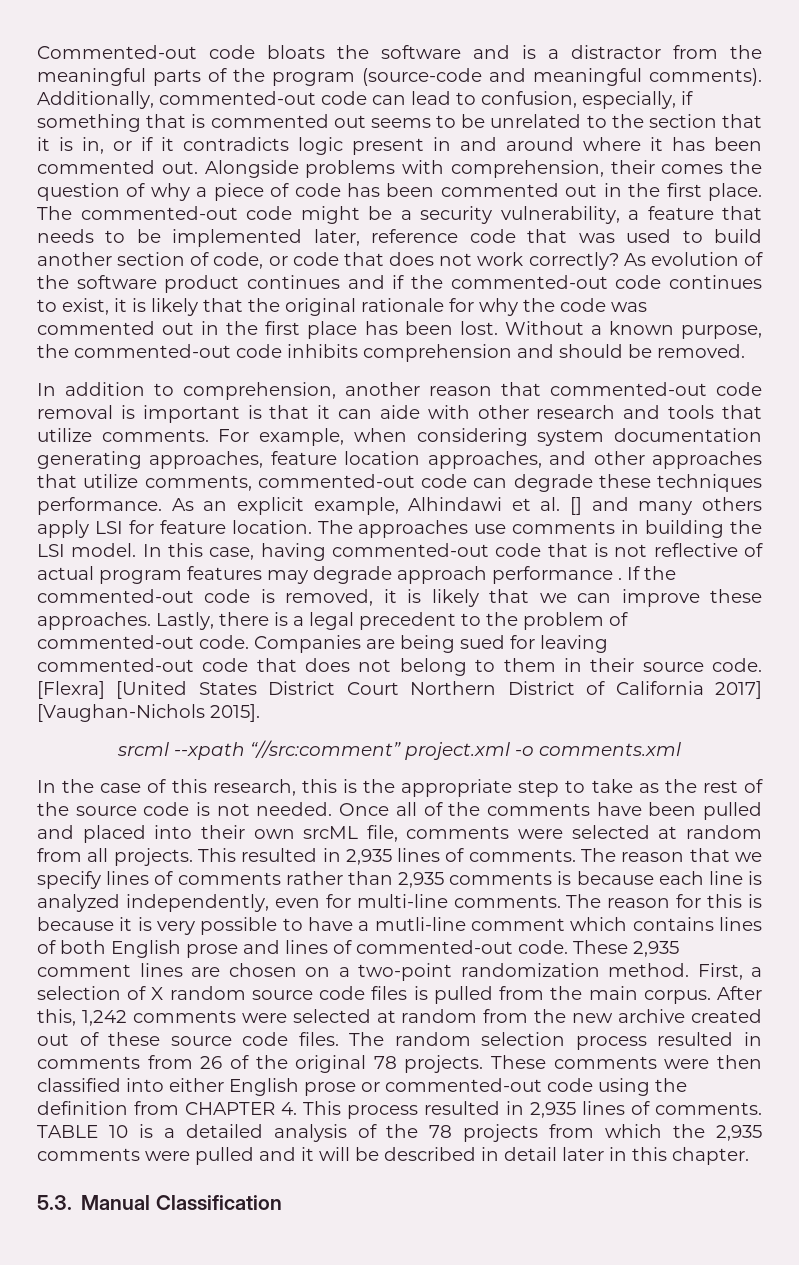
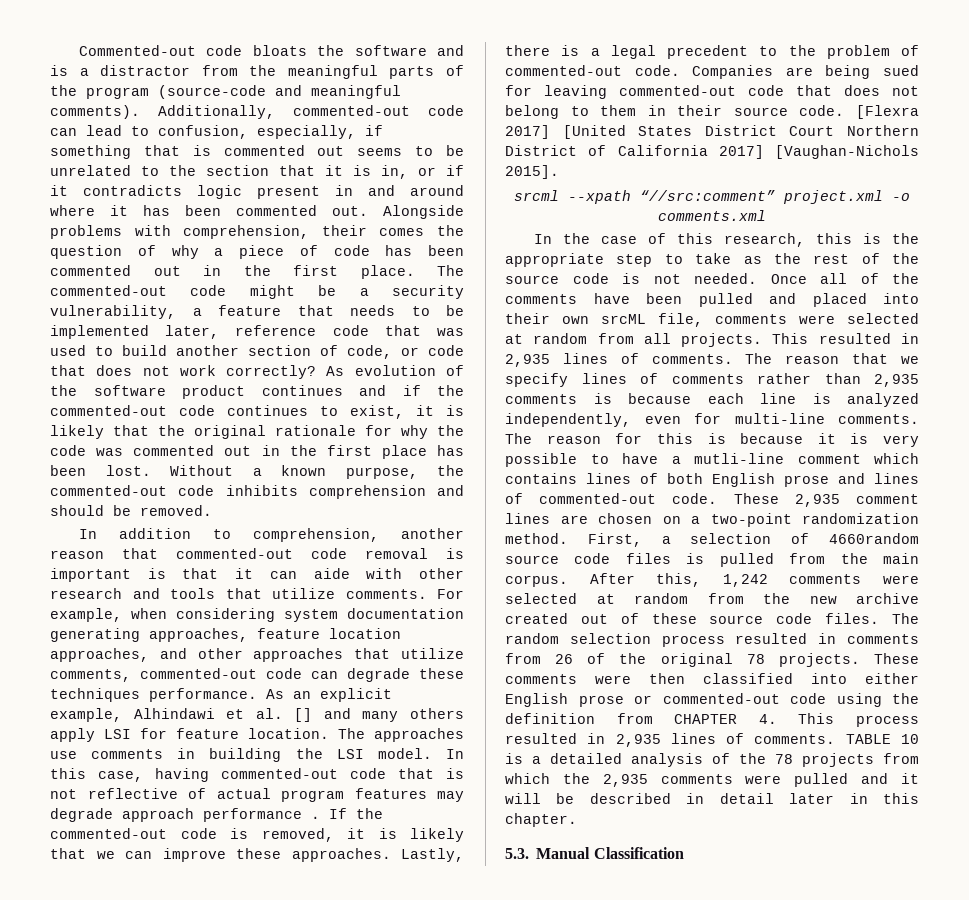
- [Flexra] [United States District Court Northern District of California 2017] [Vaughan-Nichols 2015].
+ [Flexra 2017] [United States District Court Northern District of California 2017] [Vaughan-Nichols 2015].
- First, a selection of X random source code files is pulled from the main corpus.
+ First, a selection of 4660random source code files is pulled from the main corpus.

